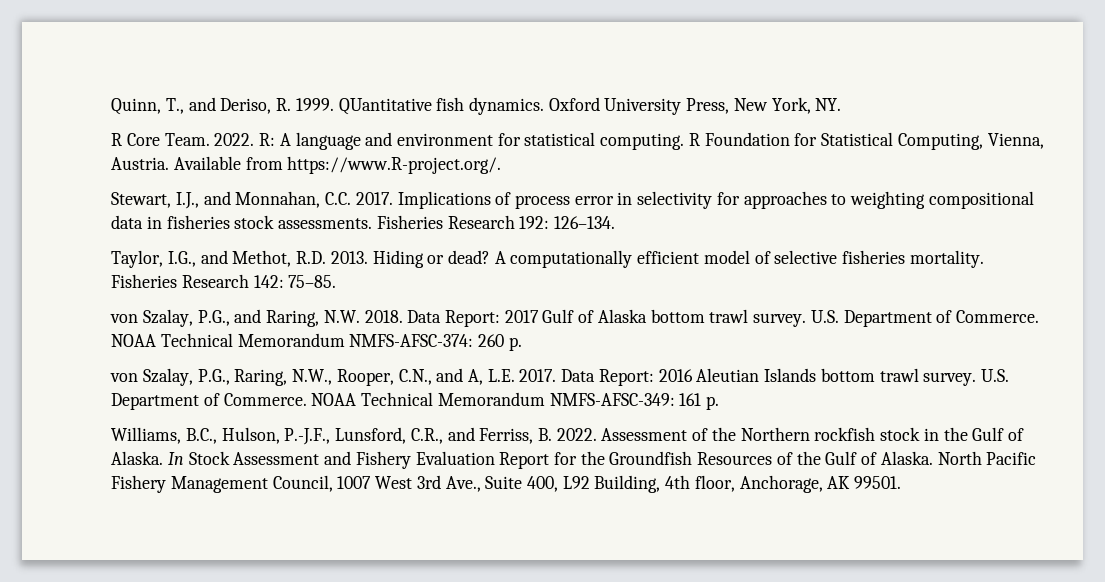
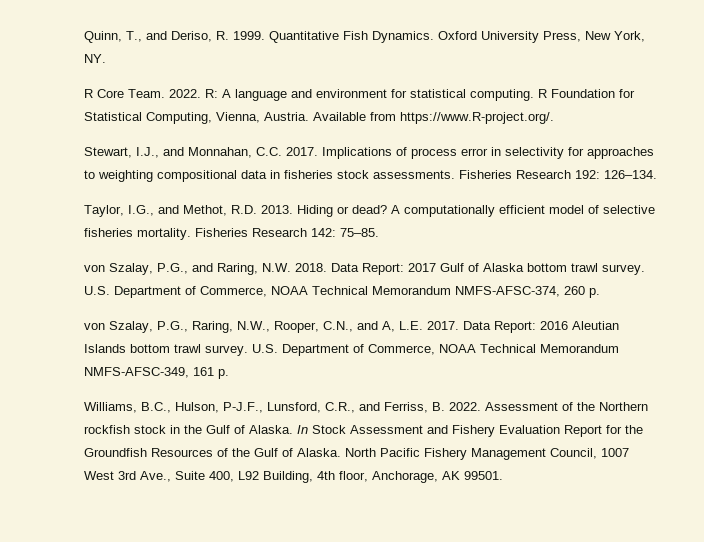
- QUantitative fish dynamics.
+ Quantitative Fish Dynamics.
- U.S. Department of Commerce. NOAA Technical Memorandum NMFS-AFSC-374: 260 p.
+ U.S. Department of Commerce, NOAA Technical Memorandum NMFS-AFSC-374, 260 p.
- U.S. Department of Commerce. NOAA Technical Memorandum NMFS-AFSC-349: 161 p.
+ U.S. Department of Commerce, NOAA Technical Memorandum NMFS-AFSC-349, 161 p.
- Williams, B.C., Hulson, P.-J.F., Lunsford, C.R., and Ferriss, B. 2022.
+ Williams, B.C., Hulson, P-J.F., Lunsford, C.R., and Ferriss, B. 2022.

